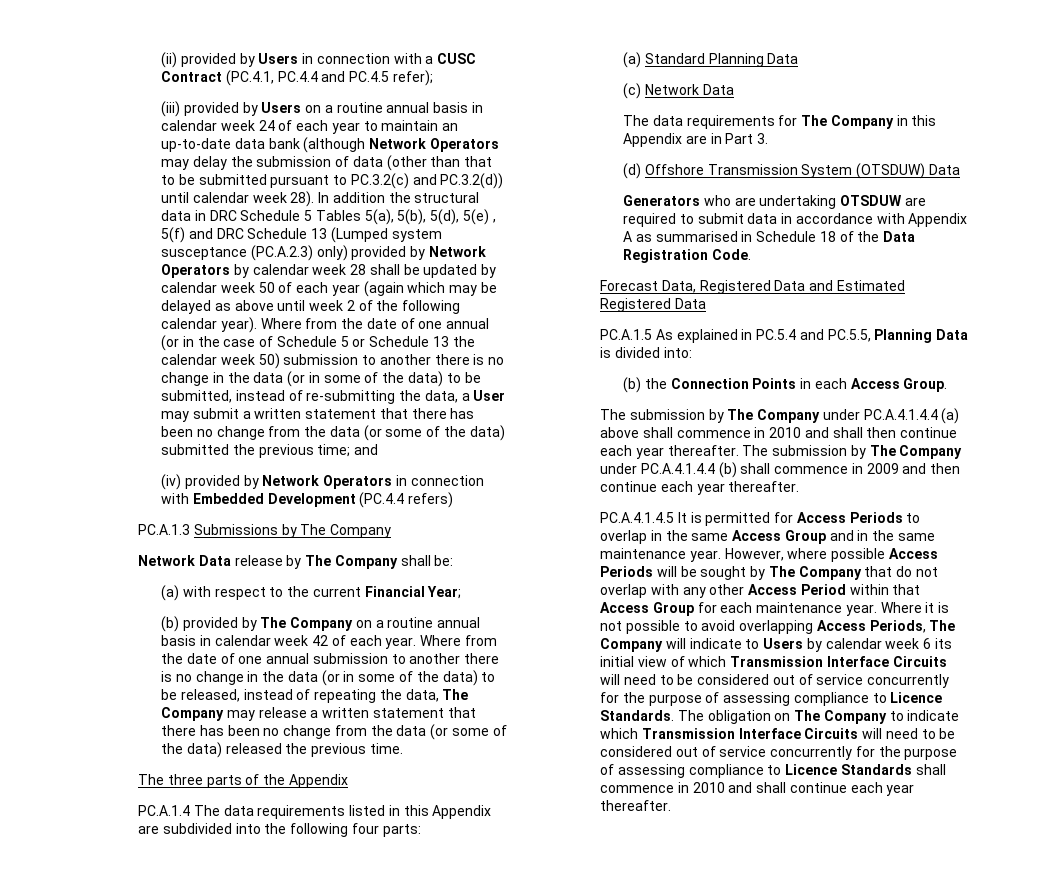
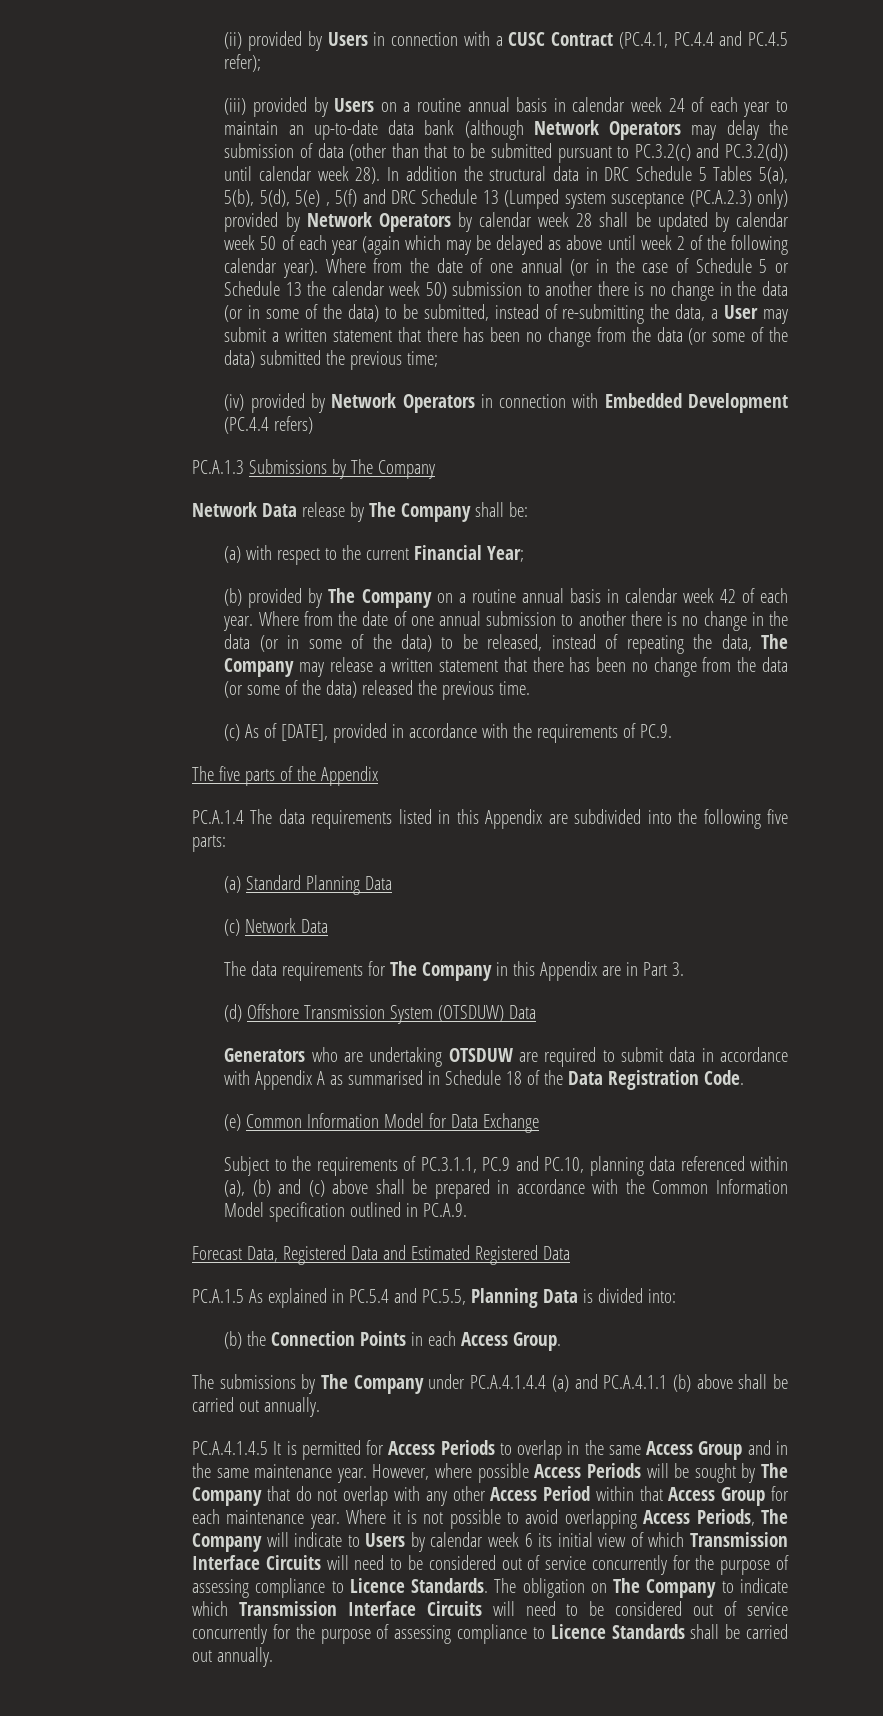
- Where from the date of one annual (or in the case of Schedule 5 or Schedule 13 the calendar week 50) submission to another there is no change in the data (or in some of the data) to be submitted, instead of re-submitting the data, a User may submit a written statement that there has been no change from the data (or some of the data) submitted the previous time; and
+ Where from the date of one annual (or in the case of Schedule 5 or Schedule 13 the calendar week 50) submission to another there is no change in the data (or in some of the data) to be submitted, instead of re-submitting the data, a User may submit a written statement that there has been no change from the data (or some of the data) submitted the previous time;
- The three parts of the Appendix
+ (c) As of [DATE], provided in accordance with the requirements of PC.9.
+ The five parts of the Appendix
- PC.A.1.4 The data requirements listed in this Appendix are subdivided into the following four parts:
+ PC.A.1.4 The data requirements listed in this Appendix are subdivided into the following five parts:
+ (e) Common Information Model for Data Exchange
+ Subject to the requirements of PC.3.1.1, PC.9 and PC.10, planning data referenced within (a), (b) and (c) above shall be prepared in accordance with the Common Information Model specification outlined in PC.A.9.
- The submission by The Company under PC.A.4.1.4.4 (a) above shall commence in 2010 and shall then continue each year thereafter. The submission by The Company under PC.A.4.1.4.4 (b) shall commence in 2009 and then continue each year thereafter.
+ The submissions by The Company under PC.A.4.1.4.4 (a) and PC.A.4.1.1 (b) above shall be carried out annually.
- The obligation on The Company to indicate which Transmission Interface Circuits will need to be considered out of service concurrently for the purpose of assessing compliance to Licence Standards shall commence in 2010 and shall continue each year thereafter.
+ The obligation on The Company to indicate which Transmission Interface Circuits will need to be considered out of service concurrently for the purpose of assessing compliance to Licence Standards shall be carried out annually.

